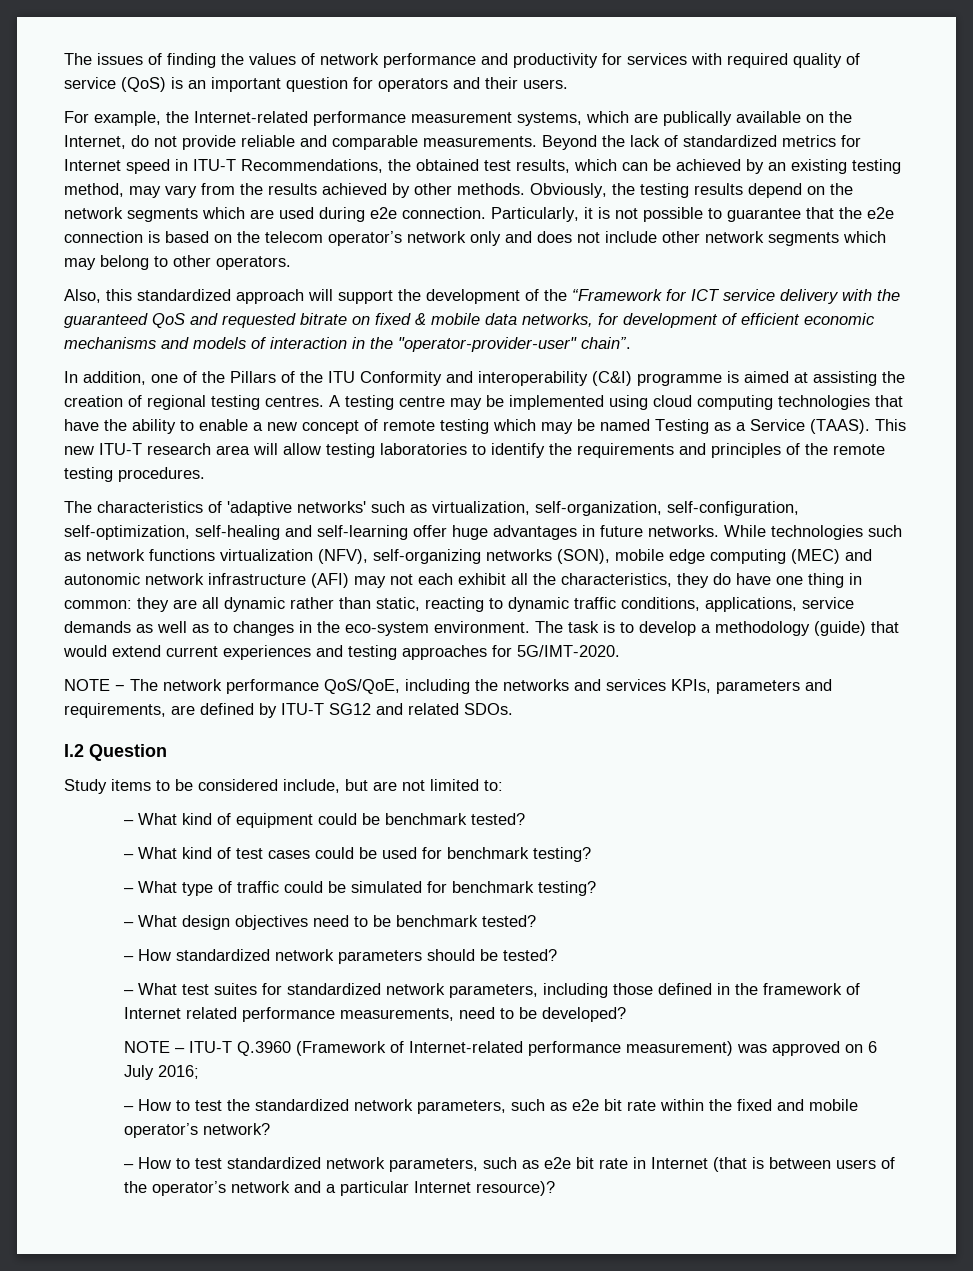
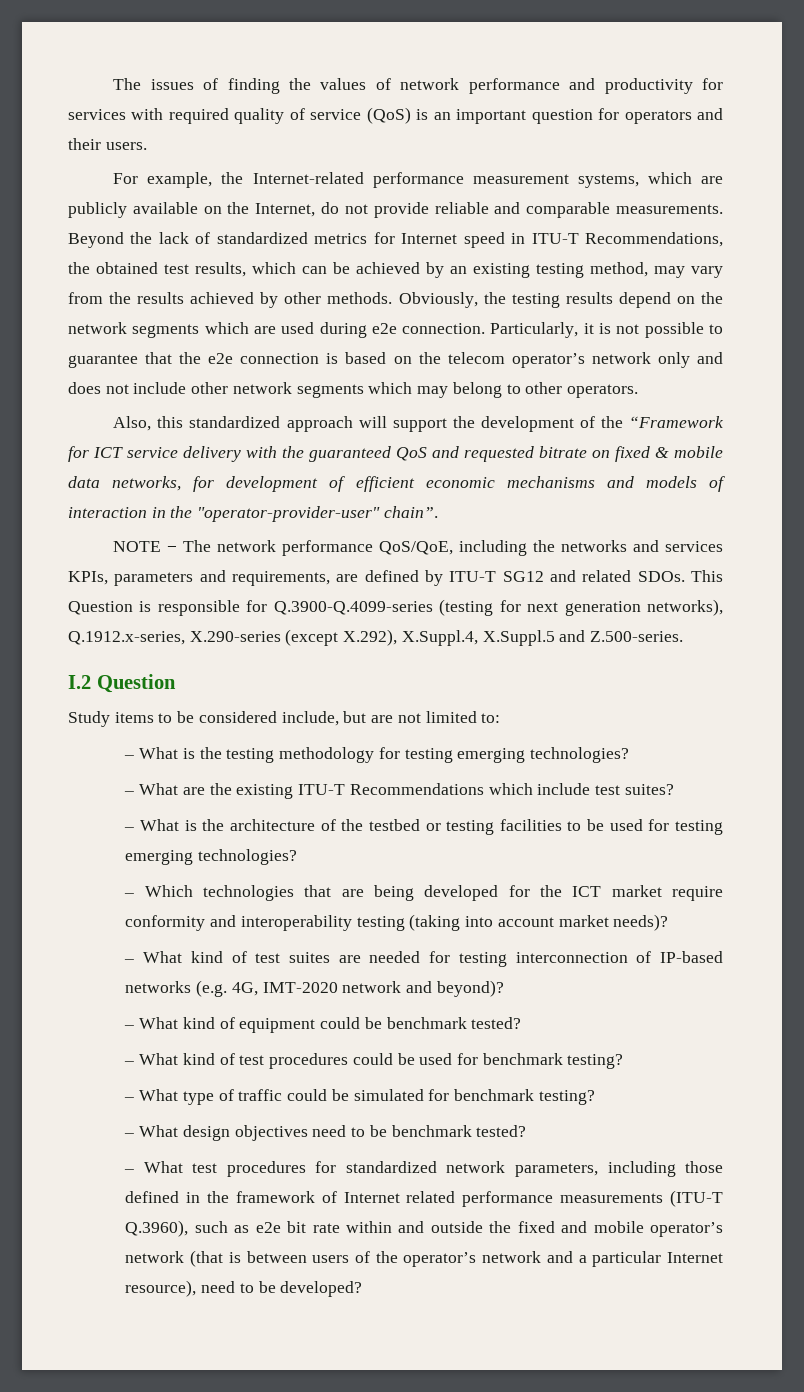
- For example, the Internet-related performance measurement systems, which are publically available on the Internet, do not provide reliable and comparable measurements.
+ For example, the Internet-related performance measurement systems, which are publicly available on the Internet, do not provide reliable and comparable measurements.
- In addition, one of the Pillars of the ITU Conformity and interoperability (C&I) programme is aimed at assisting the creation of regional testing centres. A testing centre may be implemented using cloud computing technologies that have the ability to enable a new concept of remote testing which may be named Testing as a Service (TAAS). This new ITU-T research area will allow testing laboratories to identify the requirements and principles of the remote testing procedures.
- The characteristics of 'adaptive networks' such as virtualization, self-organization, self-configuration, self-optimization, self-healing and self-learning offer huge advantages in future networks. While technologies such as network functions virtualization (NFV), self-organizing networks (SON), mobile edge computing (MEC) and autonomic network infrastructure (AFI) may not each exhibit all the characteristics, they do have one thing in common: they are all dynamic rather than static, reacting to dynamic traffic conditions, applications, service demands as well as to changes in the eco-system environment. The task is to develop a methodology (guide) that would extend current experiences and testing approaches for 5G/IMT-2020.
+ This Question is responsible for Q.3900-Q.4099-series (testing for next generation networks), Q.1912.x-series, X.290-series (except X.292), X.Suppl.4, X.Suppl.5 and Z.500-series.
+ – What is the testing methodology for testing emerging technologies?
+ – What are the existing ITU-T Recommendations which include test suites?
+ – What is the architecture of the testbed or testing facilities to be used for testing emerging technologies?
+ – Which technologies that are being developed for the ICT market require conformity and interoperability testing (taking into account market needs)?
+ – What kind of test suites are needed for testing interconnection of IP-based networks (e.g. 4G, IMT-2020 network and beyond)?
- – What kind of test cases could be used for benchmark testing?
+ – What kind of test procedures could be used for benchmark testing?
- – How standardized network parameters should be tested?
- – What test suites for standardized network parameters, including those defined in the framework of Internet related performance measurements, need to be developed?
- NOTE – ITU-T Q.3960 (Framework of Internet-related performance measurement) was approved on 6 July 2016;
- – How to test the standardized network parameters, such as e2e bit rate within the fixed and mobile operator’s network?
- – How to test standardized network parameters, such as e2e bit rate in Internet (that is between users of the operator’s network and a particular Internet resource)?
+ – What test procedures for standardized network parameters, including those defined in the framework of Internet related performance measurements (ITU-T Q.3960), such as e2e bit rate within and outside the fixed and mobile operator’s network (that is between users of the operator’s network and a particular Internet resource), need to be developed?

